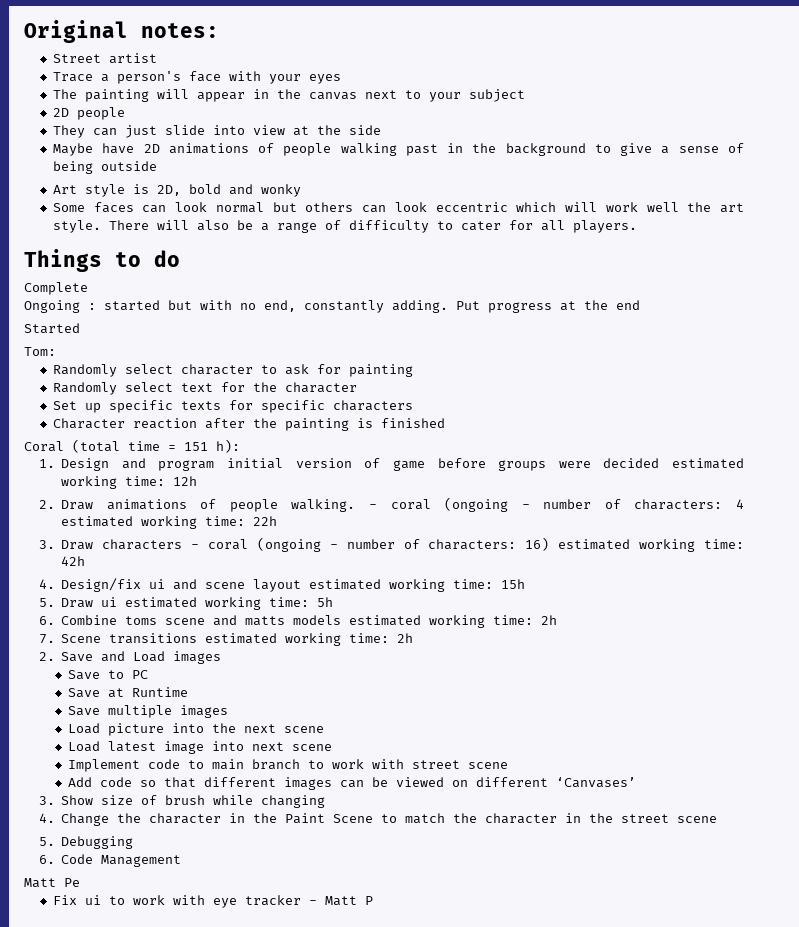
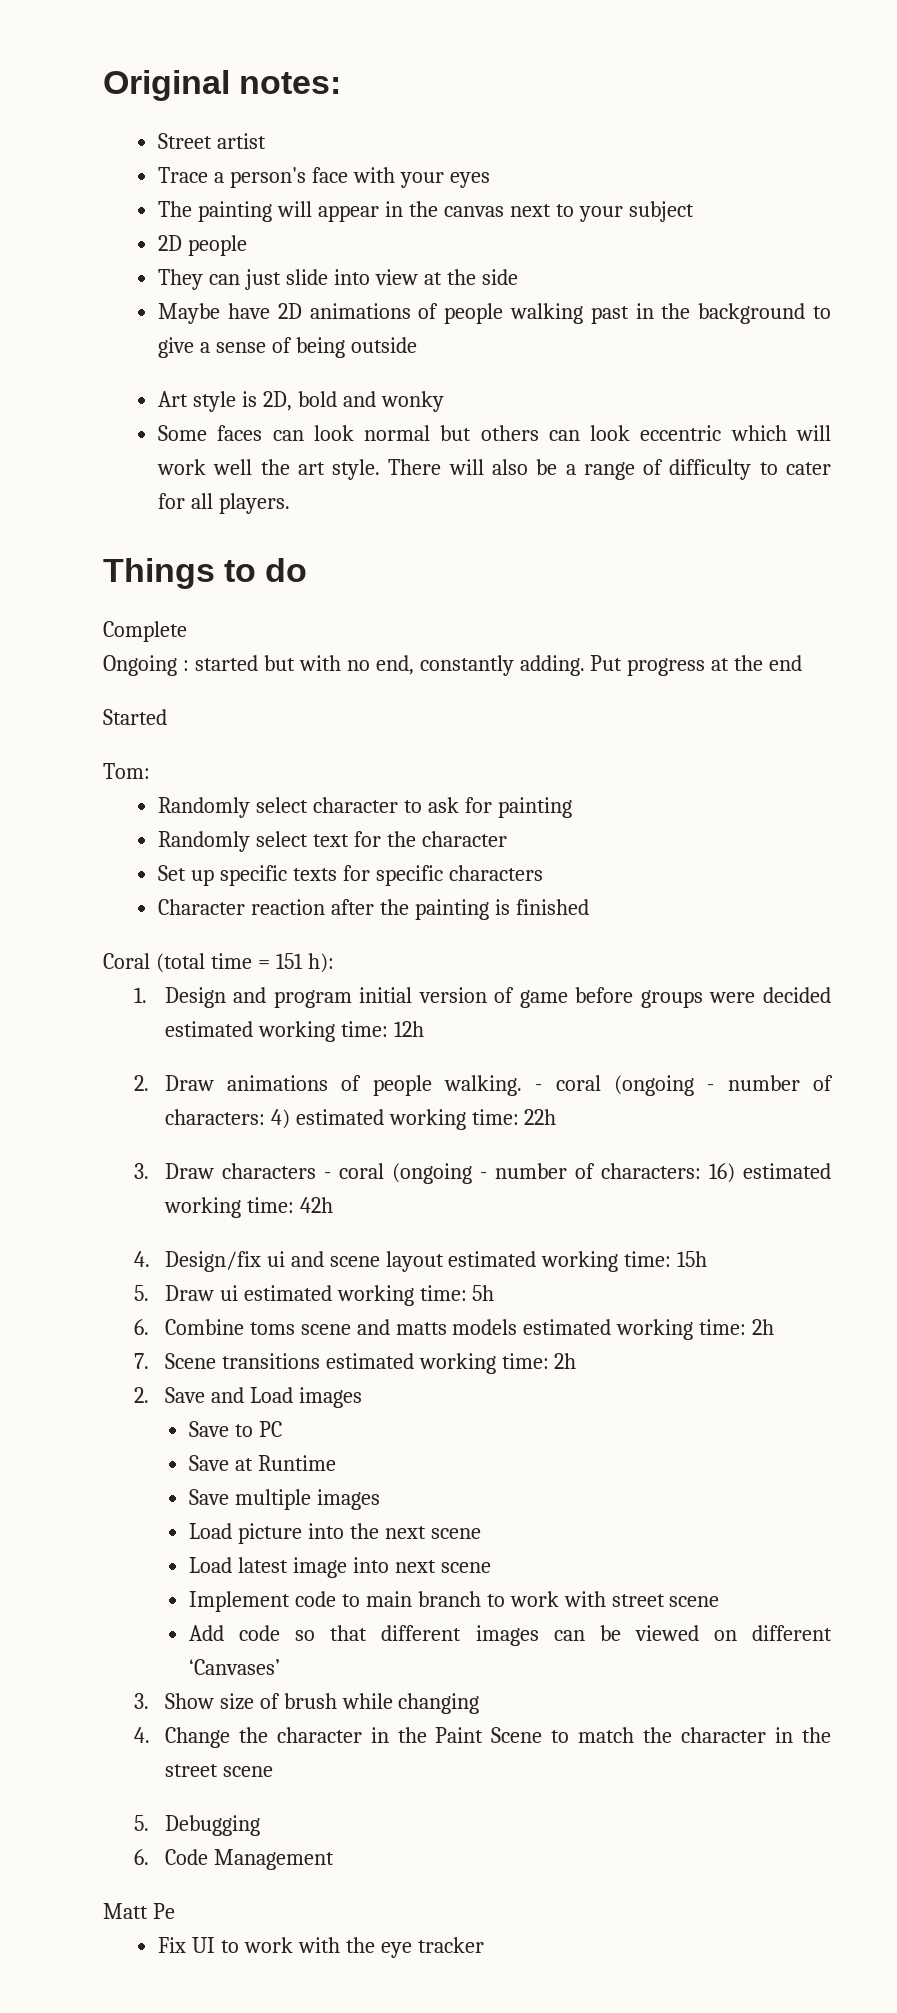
- - coral (ongoing - number of characters: 4 estimated working time: 22h
+ - coral (ongoing - number of characters: 4) estimated working time: 22h
- Fix ui to work with eye tracker - Matt P
+ Fix UI to work with the eye tracker

